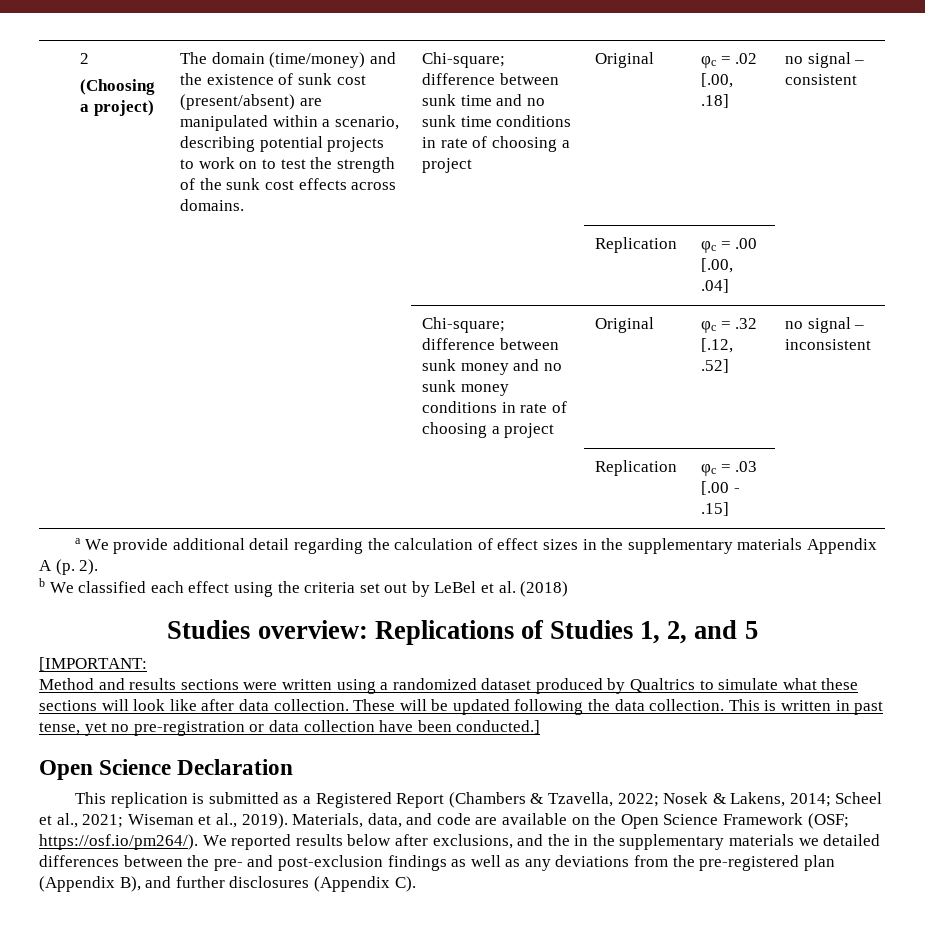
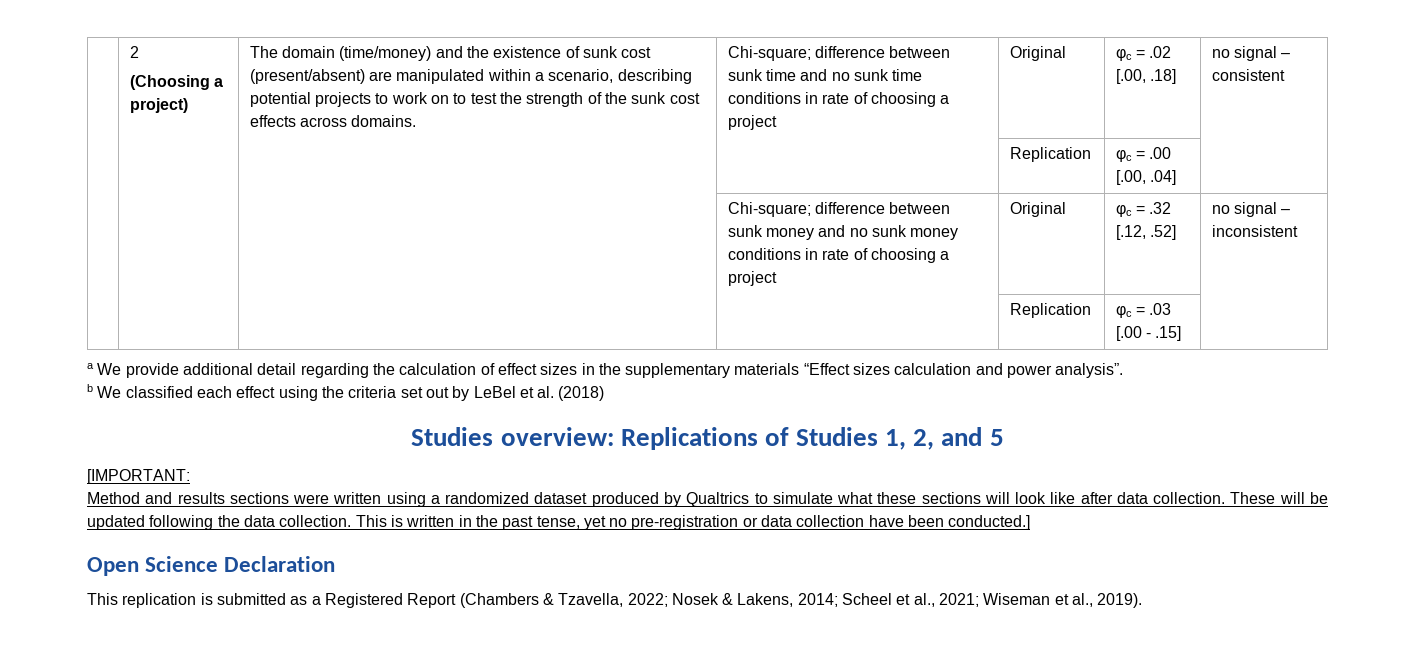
- a We provide additional detail regarding the calculation of effect sizes in the supplementary materials Appendix A (p. 2).
+ a We provide additional detail regarding the calculation of effect sizes in the supplementary materials “Effect sizes calculation and power analysis”.
- This is written in past tense, yet no pre-registration or data collection have been conducted.]
+ This is written in the past tense, yet no pre-registration or data collection have been conducted.]
- Materials, data, and code are available on the Open Science Framework (OSF; https://osf.io/pm264/). We reported results below after exclusions, and the in the supplementary materials we detailed differences between the pre- and post-exclusion findings as well as any deviations from the pre-registered plan (Appendix B), and further disclosures (Appendix C).

